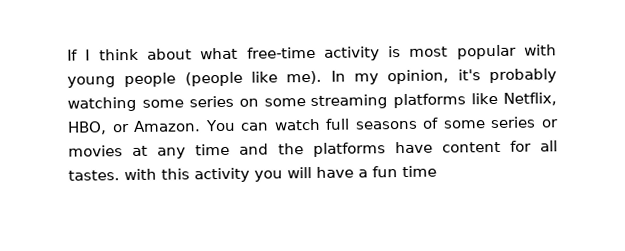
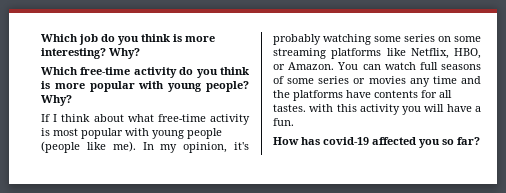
+ Which job do you think is more interesting? Why?
+ Which free-time activity do you think is more popular with young people? Why?
- You can watch full seasons of some series or movies at any time and the platforms have content for all tastes. with this activity you will have a fun time
+ You can watch full seasons of some series or movies any time and the platforms have contents for all tastes. with this activity you will have a fun.
+ How has covid-19 affected you so far?

